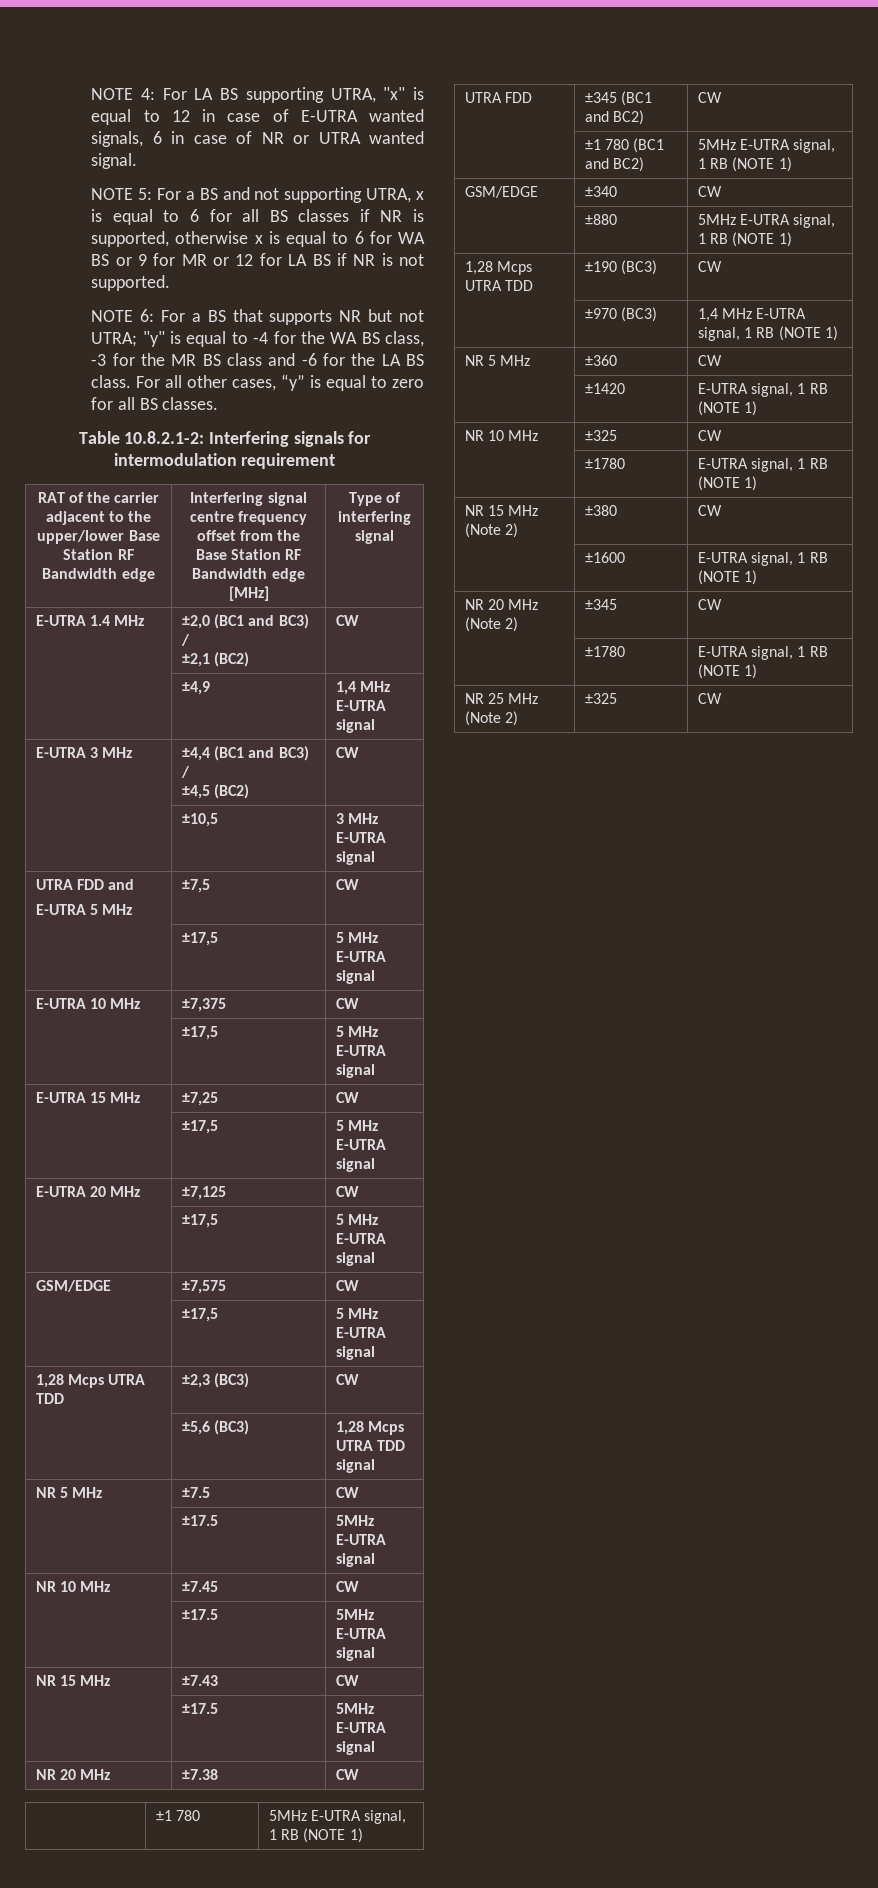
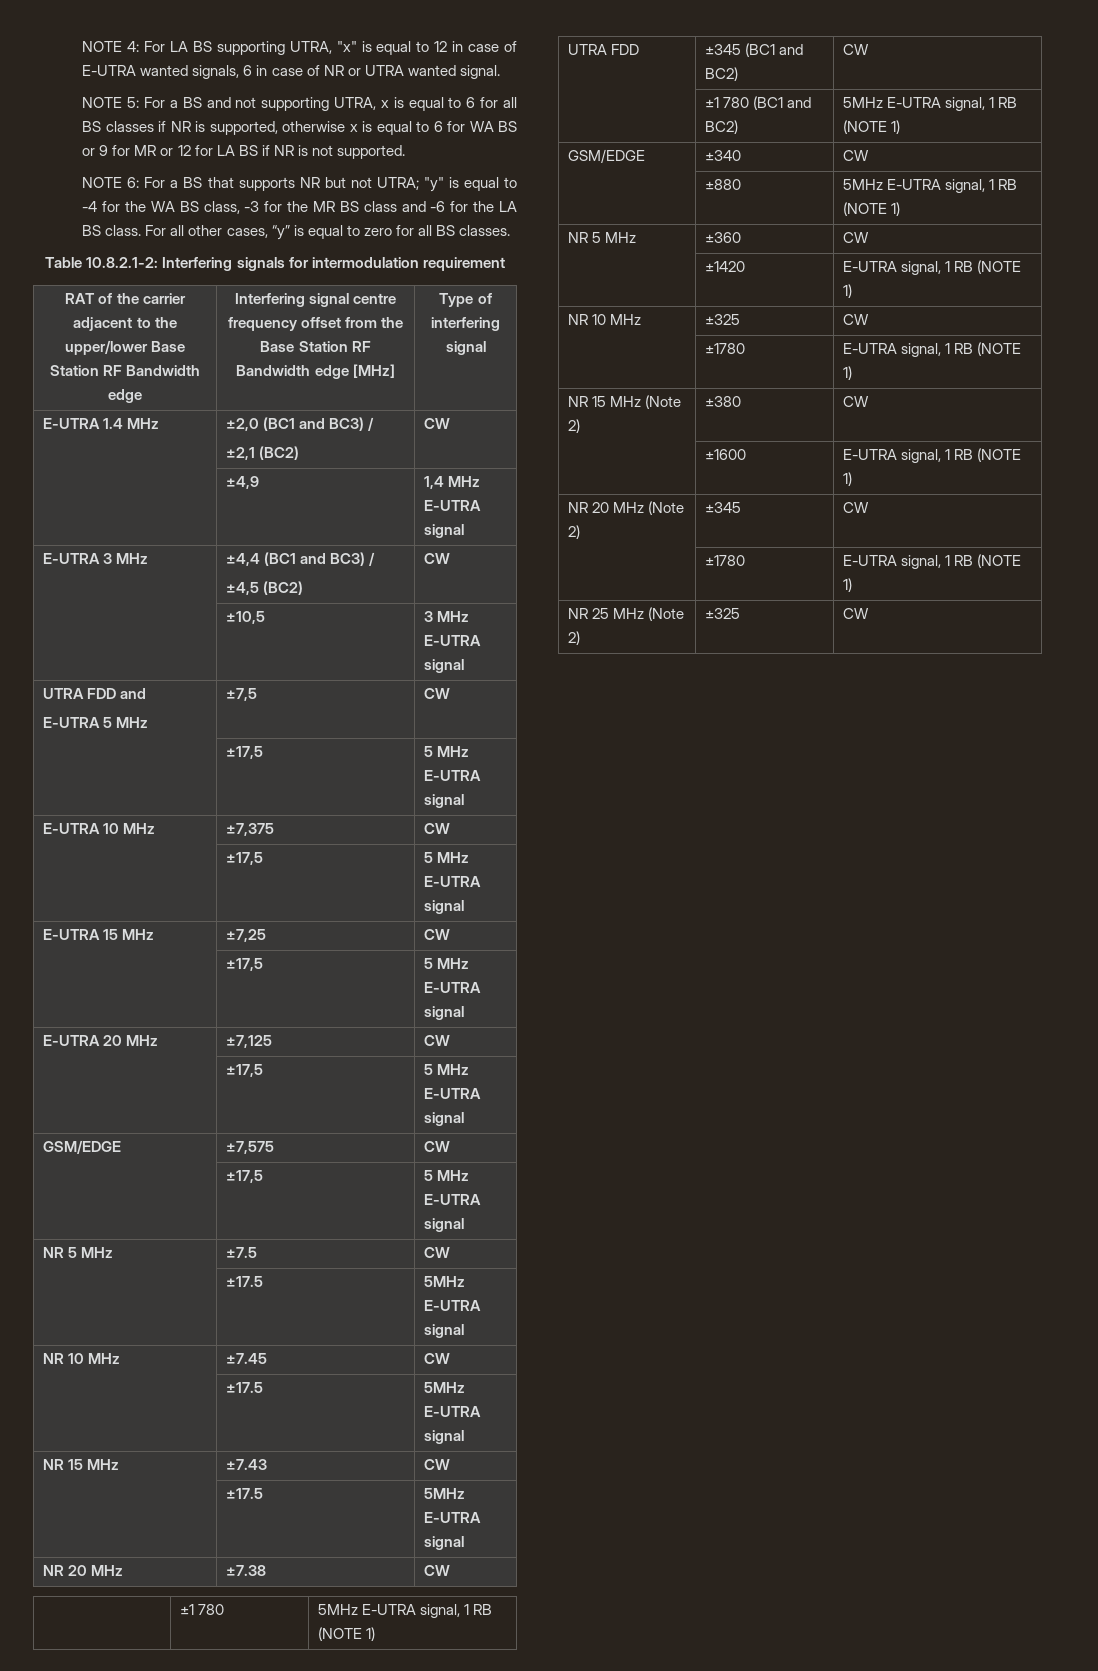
- 1,28 Mcps UTRA TDD | ±2,3 (BC3) | CW
- | ±5,6 (BC3) | 1,28 Mcps UTRA TDD signal
- 1,28 Mcps UTRA TDD | ±190 (BC3) | CW
- | ±970 (BC3) | 1,4 MHz E-UTRA signal, 1 RB (NOTE 1)

